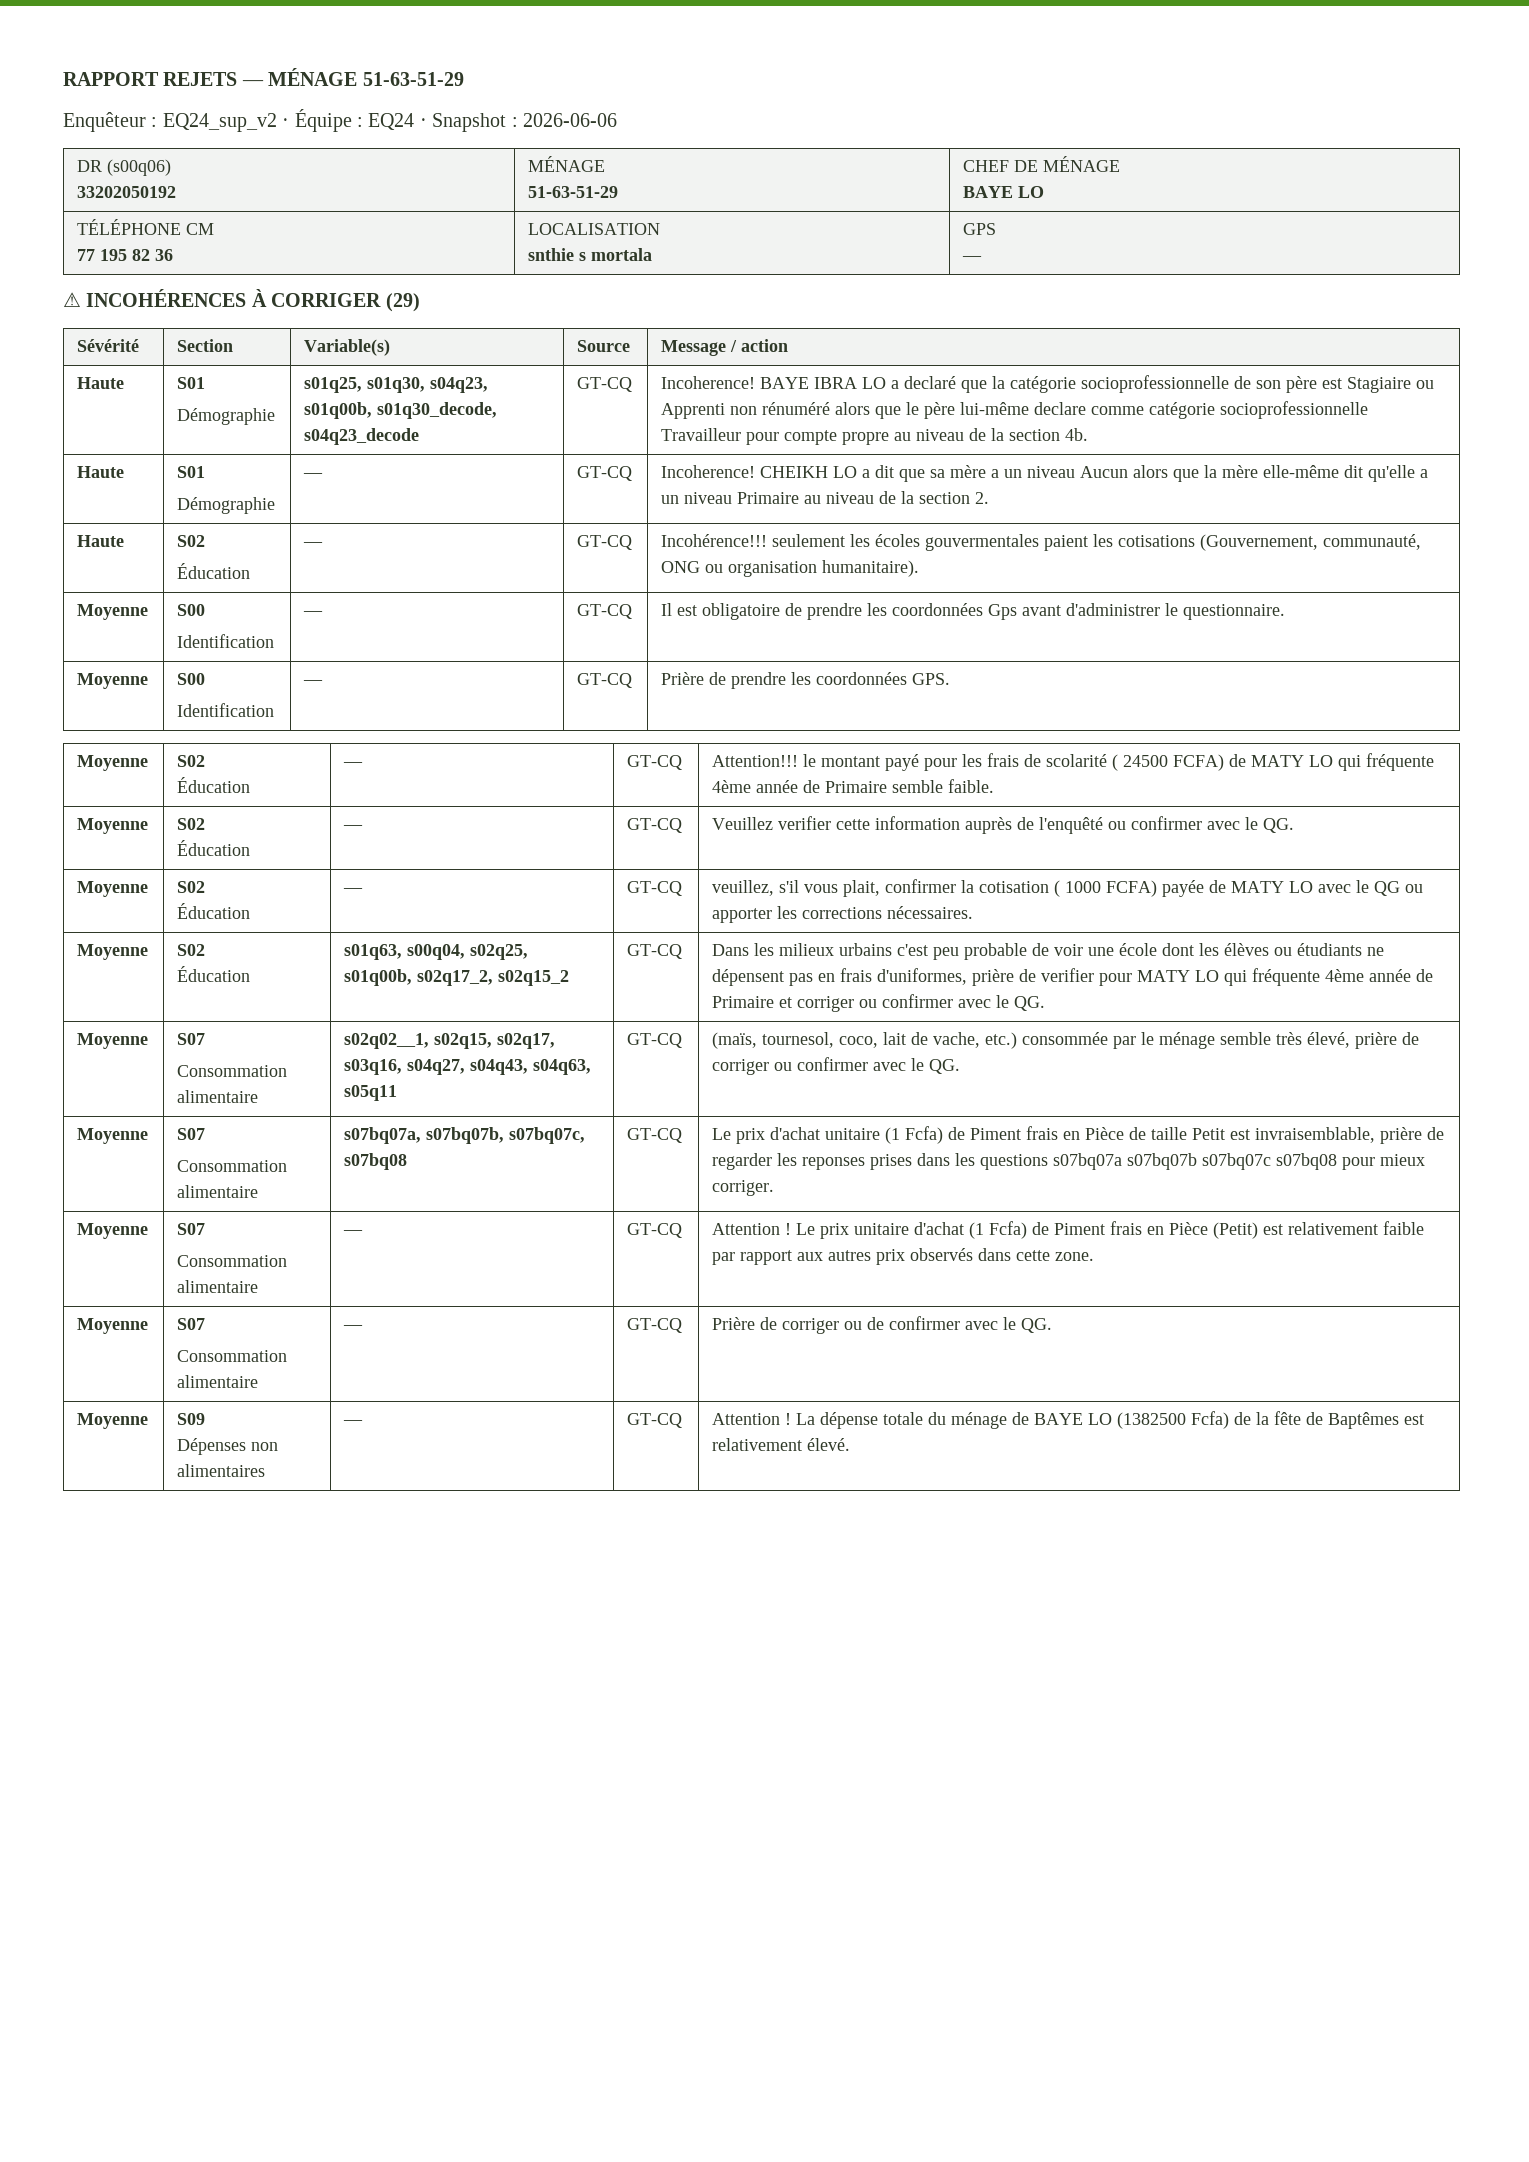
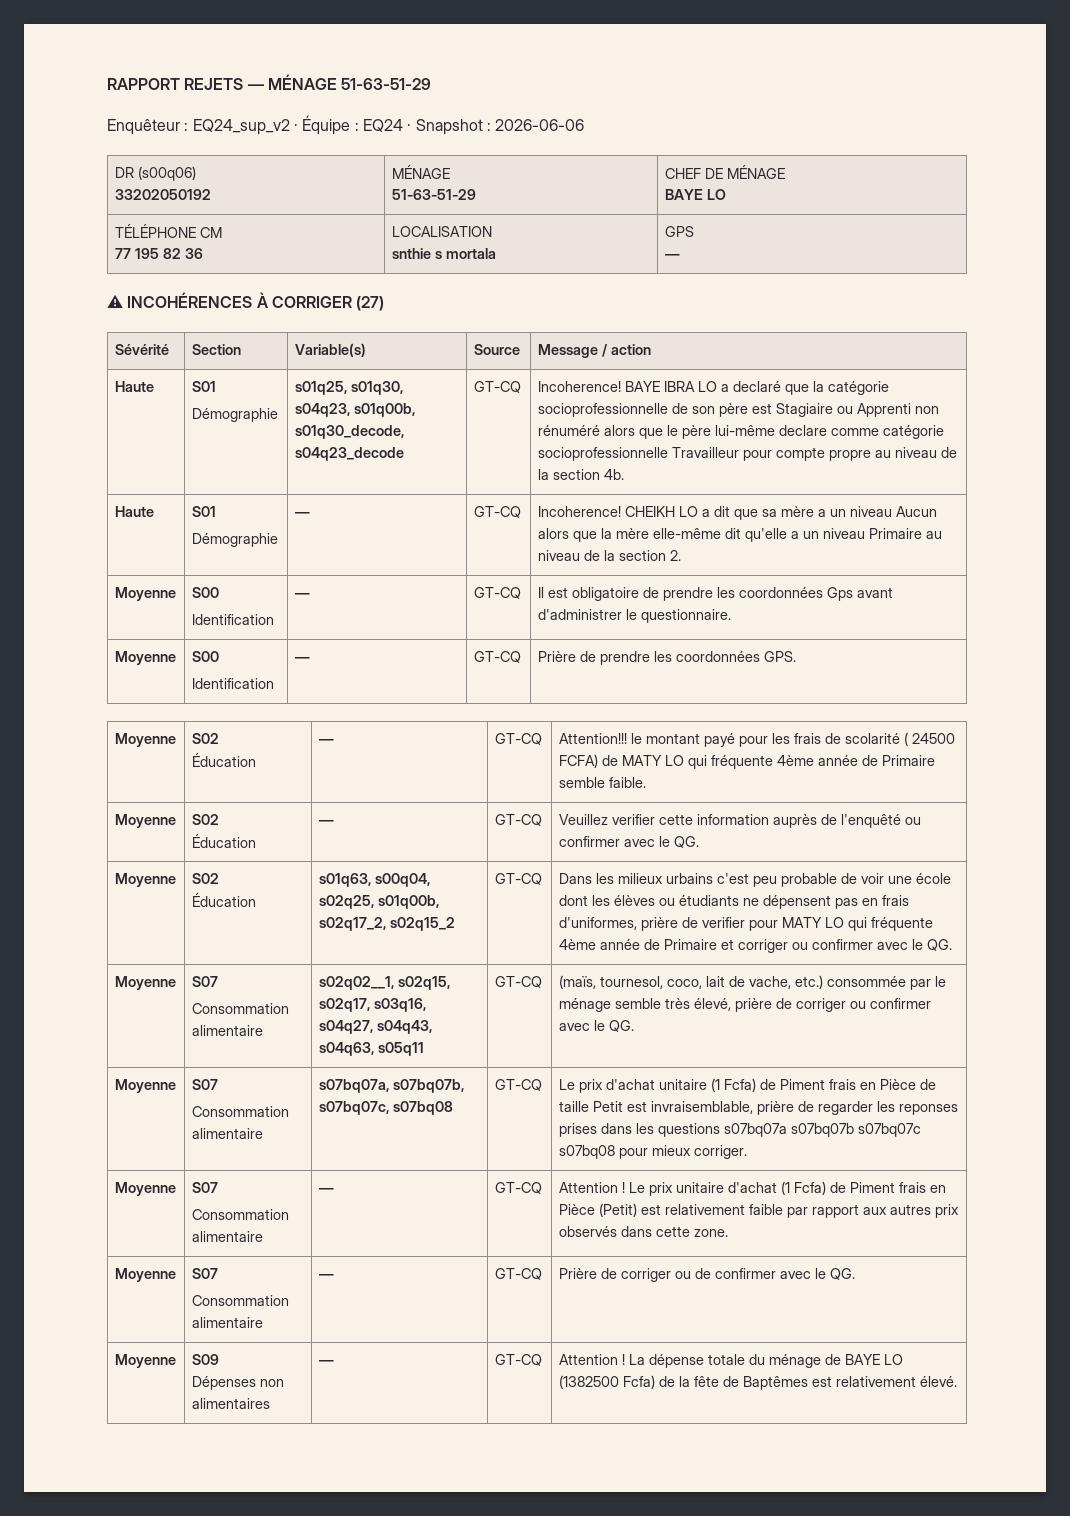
- ⚠ INCOHÉRENCES À CORRIGER (29)
+ ⚠ INCOHÉRENCES À CORRIGER (27)
- Haute | S02
- Éducation | — | GT-CQ | Incohérence!!! seulement les écoles gouvermentales paient les cotisations (Gouvernement, communauté, ONG ou organisation humanitaire).
- Éducation | — | GT-CQ | veuillez, s'il vous plait, confirmer la cotisation ( 1000 FCFA) payée de MATY LO avec le QG ou apporter les corrections nécessaires.
- Moyenne | S02

